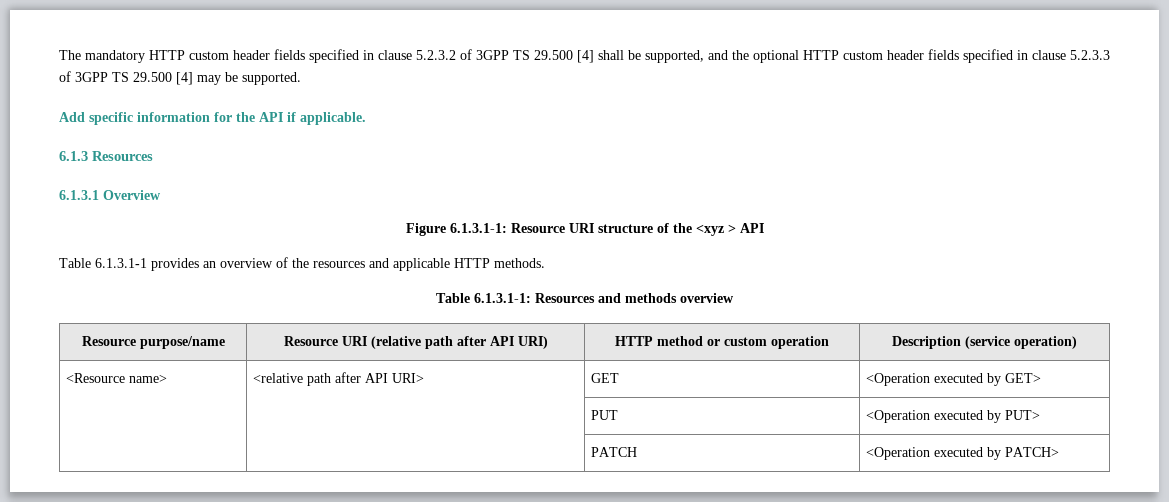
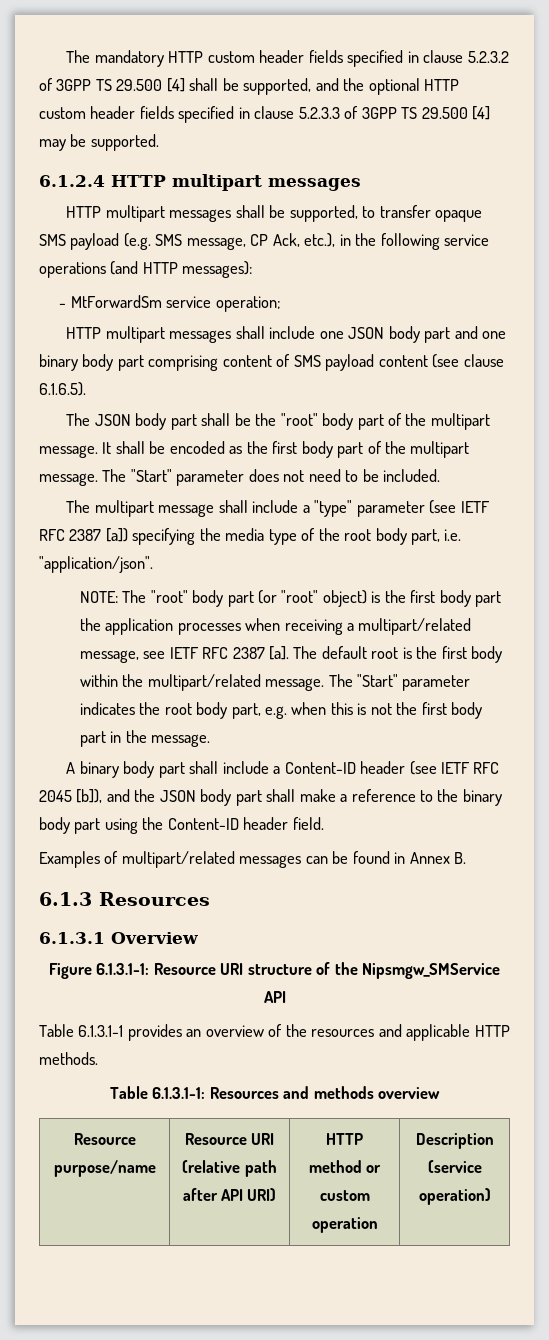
- Add specific information for the API if applicable.
+ 6.1.2.4 HTTP multipart messages
+ HTTP multipart messages shall be supported, to transfer opaque SMS payload (e.g. SMS message, CP Ack, etc.), in the following service operations (and HTTP messages):
+ - MtForwardSm service operation;
+ HTTP multipart messages shall include one JSON body part and one binary body part comprising content of SMS payload content (see clause 6.1.6.5).
+ The JSON body part shall be the "root" body part of the multipart message. It shall be encoded as the first body part of the multipart message. The "Start" parameter does not need to be included.
+ The multipart message shall include a "type" parameter (see IETF RFC 2387 [a]) specifying the media type of the root body part, i.e. "application/json".
+ NOTE: The "root" body part (or "root" object) is the first body part the application processes when receiving a multipart/related message, see IETF RFC 2387 [a]. The default root is the first body within the multipart/related message. The "Start" parameter indicates the root body part, e.g. when this is not the first body part in the message.
+ A binary body part shall include a Content-ID header (see IETF RFC 2045 [b]), and the JSON body part shall make a reference to the binary body part using the Content-ID header field.
+ Examples of multipart/related messages can be found in Annex B.
- Figure 6.1.3.1-1: Resource URI structure of the <xyz > API
+ Figure 6.1.3.1-1: Resource URI structure of the Nipsmgw_SMService API
- <Resource name> | <relative path after API URI> | GET | <Operation executed by GET>
- | | PUT | <Operation executed by PUT>
- | | PATCH | <Operation executed by PATCH>

